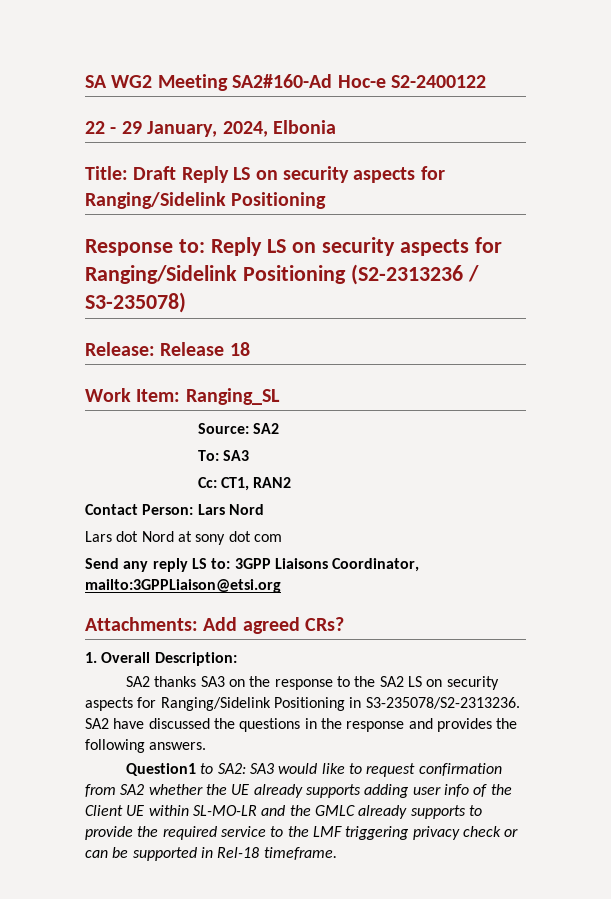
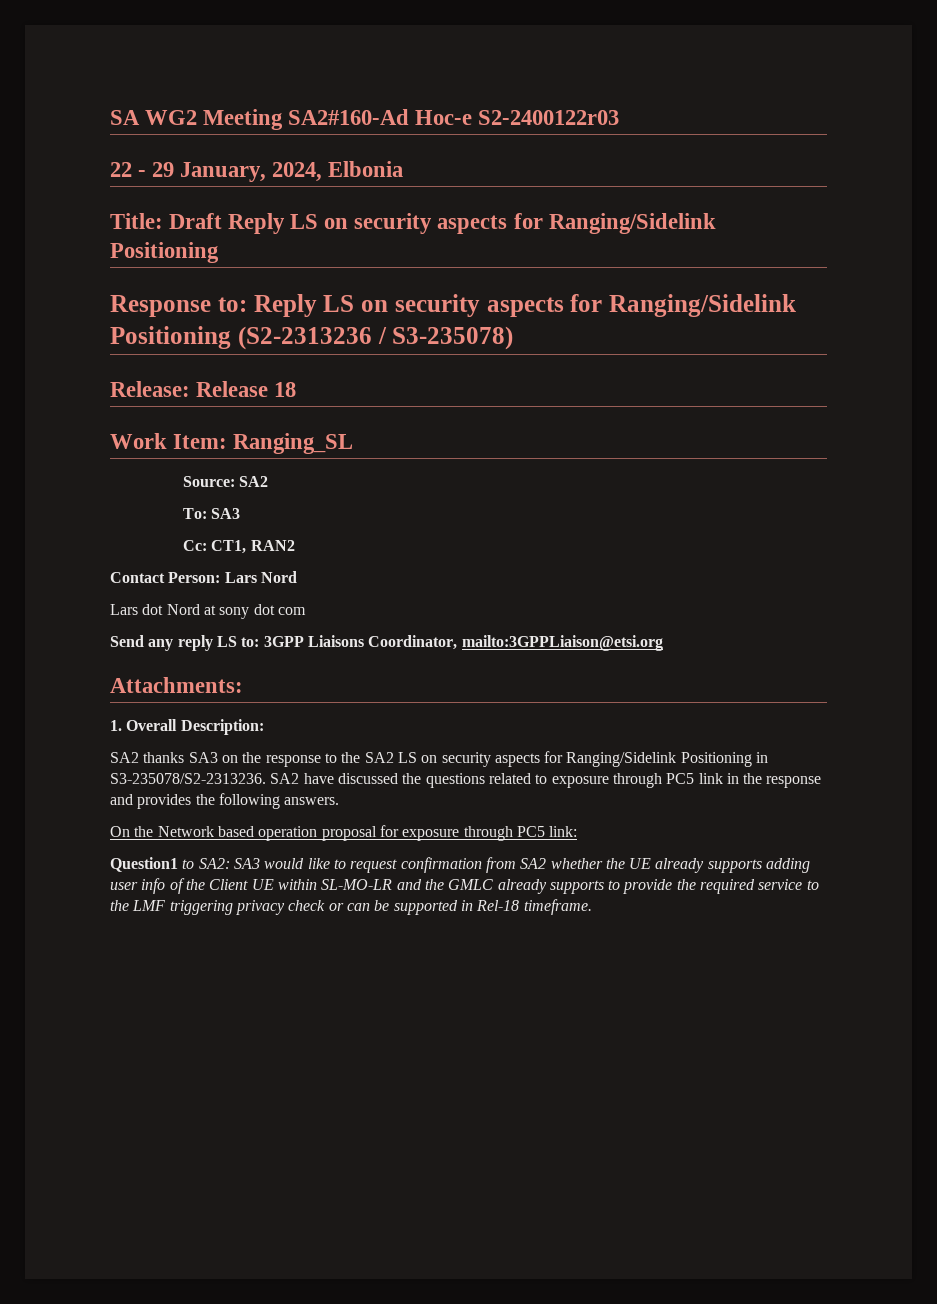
- SA WG2 Meeting SA2#160-Ad Hoc-e S2-2400122
+ SA WG2 Meeting SA2#160-Ad Hoc-e S2-2400122r03
- Attachments: Add agreed CRs?
+ Attachments:
- SA2 have discussed the questions in the response and provides the following answers.
+ SA2 have discussed the questions related to exposure through PC5 link in the response and provides the following answers.
+ On the Network based operation proposal for exposure through PC5 link:

